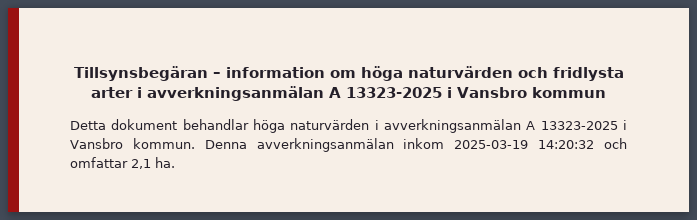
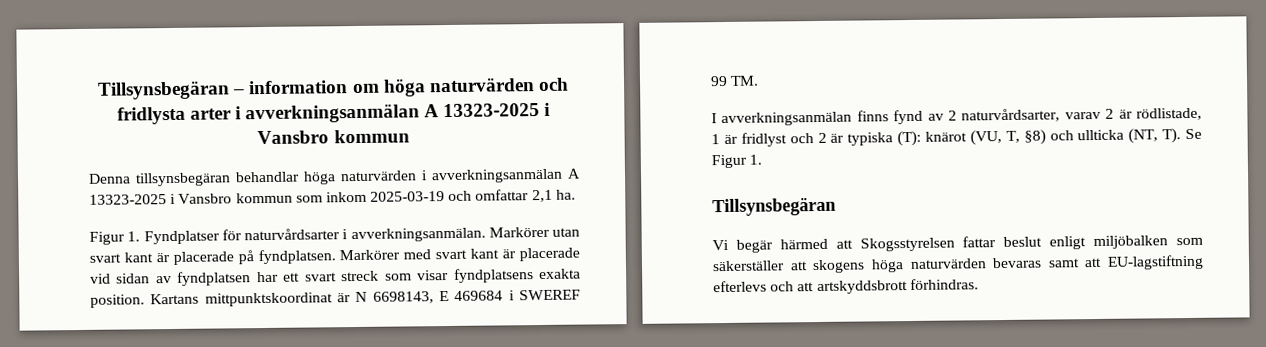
- Detta dokument behandlar höga naturvärden i avverkningsanmälan A 13323-2025 i Vansbro kommun. Denna avverkningsanmälan inkom 2025-03-19 14:20:32 och omfattar 2,1 ha.
+ Denna tillsynsbegäran behandlar höga naturvärden i avverkningsanmälan A 13323-2025 i Vansbro kommun som inkom 2025-03-19 och omfattar 2,1 ha.
+ Figur 1. Fyndplatser för naturvårdsarter i avverkningsanmälan. Markörer utan svart kant är placerade på fyndplatsen. Markörer med svart kant är placerade vid sidan av fyndplatsen har ett svart streck som visar fyndplatsens exakta position. Kartans mittpunktskoordinat är N 6698143, E 469684 i SWEREF 99 TM.
+ I avverkningsanmälan finns fynd av 2 naturvårdsarter, varav 2 är rödlistade, 1 är fridlyst och 2 är typiska (T): knärot (VU, T, §8) och ullticka (NT, T). Se Figur 1.
+ Tillsynsbegäran
+ Vi begär härmed att Skogsstyrelsen fattar beslut enligt miljöbalken som säkerställer att skogens höga naturvärden bevaras samt att EU-lagstiftning efterlevs och att artskyddsbrott förhindras.

